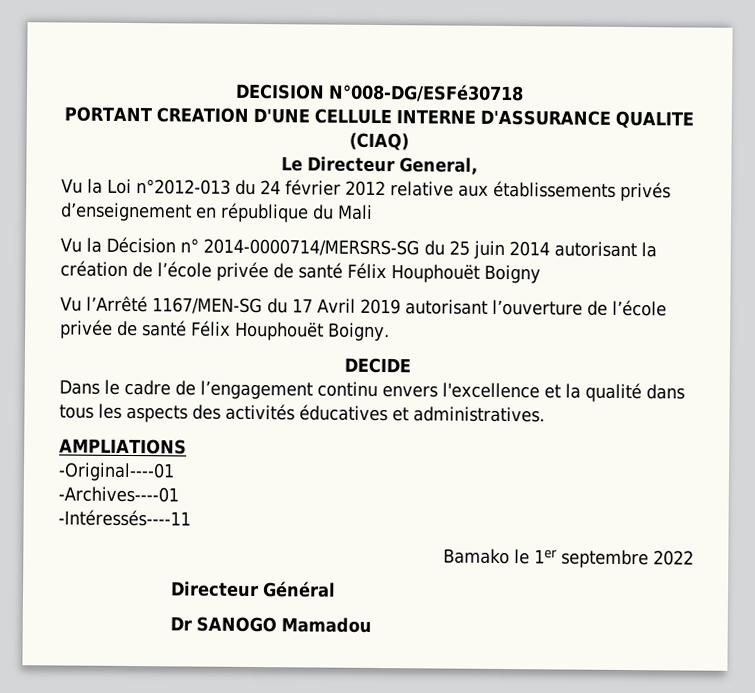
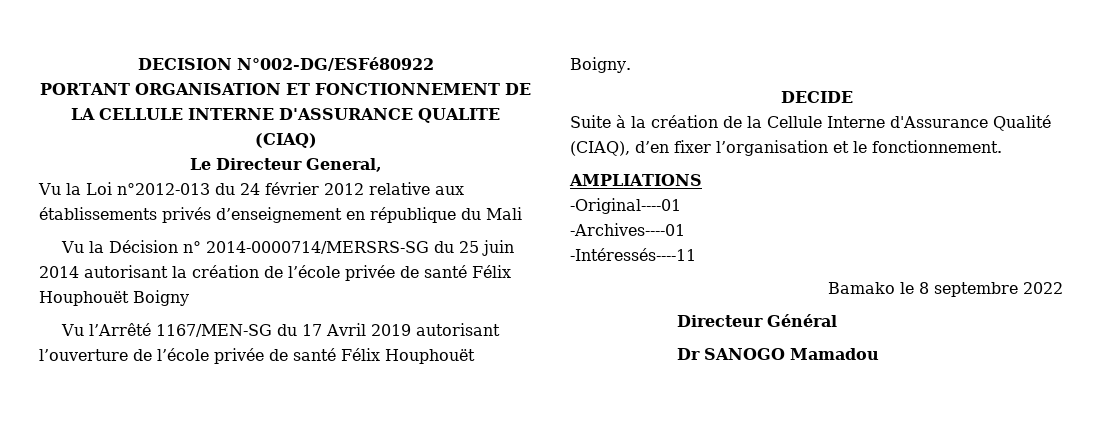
- DECISION N°008-DG/ESFé30718
+ DECISION N°002-DG/ESFé80922
- PORTANT CREATION D'UNE CELLULE INTERNE D'ASSURANCE QUALITE (CIAQ)
+ PORTANT ORGANISATION ET FONCTIONNEMENT DE LA CELLULE INTERNE D'ASSURANCE QUALITE (CIAQ)
- Dans le cadre de l’engagement continu envers l'excellence et la qualité dans tous les aspects des activités éducatives et administratives.
+ Suite à la création de la Cellule Interne d'Assurance Qualité (CIAQ), d’en fixer l’organisation et le fonctionnement.
- Bamako le 1er septembre 2022
+ Bamako le 8 septembre 2022

